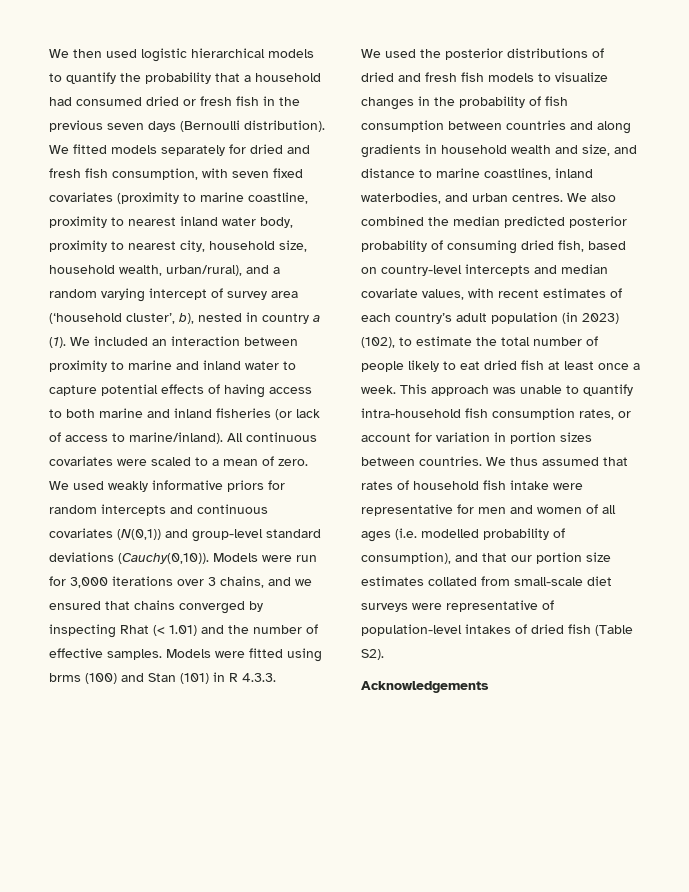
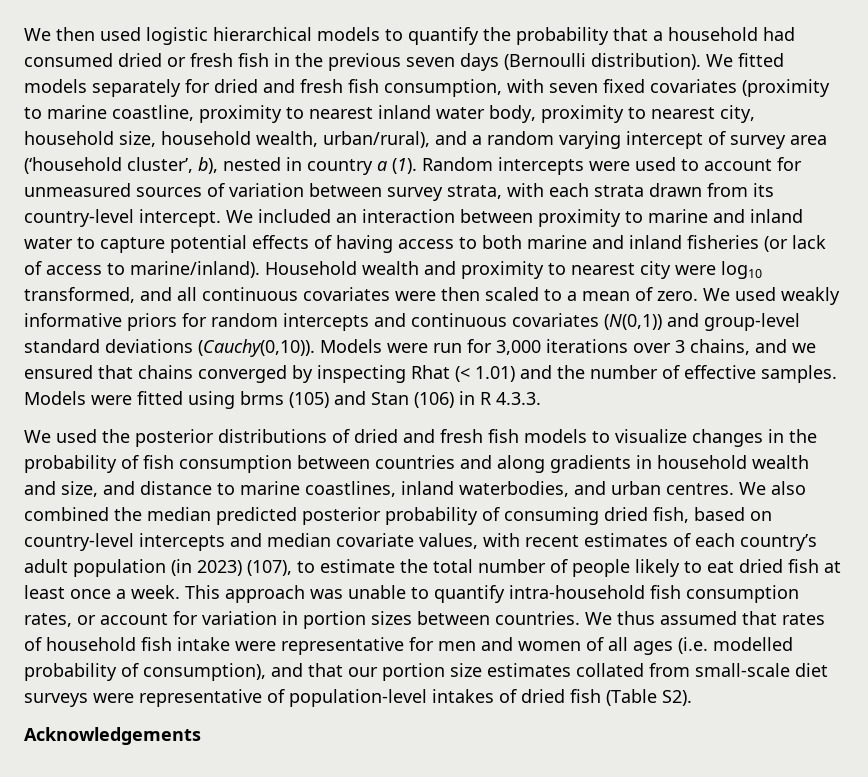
+ Random intercepts were used to account for unmeasured sources of variation between survey strata, with each strata drawn from its country-level intercept.
- All continuous covariates were scaled to a mean of zero.
+ Household wealth and proximity to nearest city were log10 transformed, and all continuous covariates were then scaled to a mean of zero.
- Models were fitted using brms (100) and Stan (101) in R 4.3.3.
+ Models were fitted using brms (105) and Stan (106) in R 4.3.3.
- We also combined the median predicted posterior probability of consuming dried fish, based on country-level intercepts and median covariate values, with recent estimates of each country’s adult population (in 2023) (102), to estimate the total number of people likely to eat dried fish at least once a week.
+ We also combined the median predicted posterior probability of consuming dried fish, based on country-level intercepts and median covariate values, with recent estimates of each country’s adult population (in 2023) (107), to estimate the total number of people likely to eat dried fish at least once a week.

